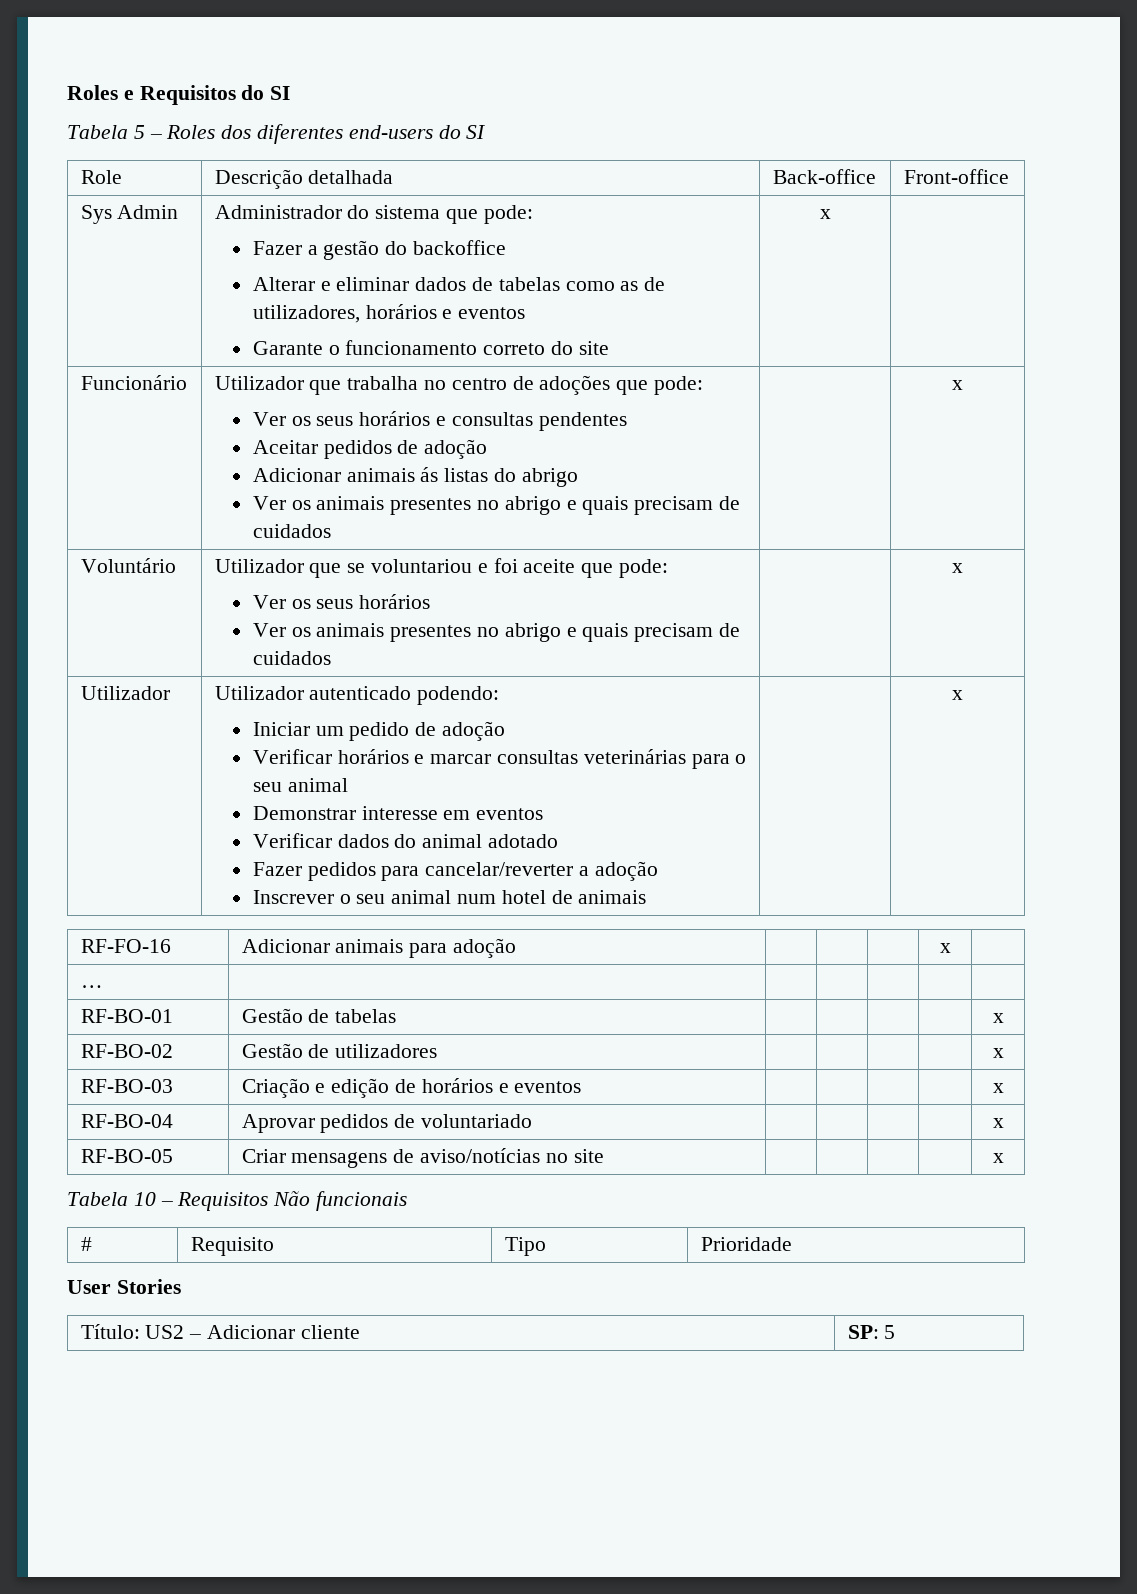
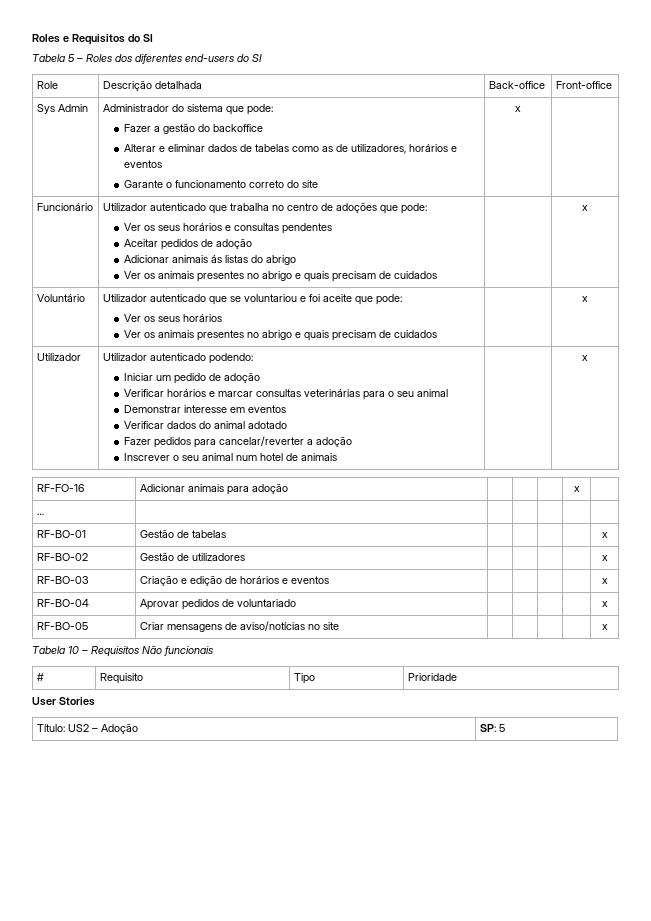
- Funcionário | Utilizador que trabalha no centro de adoções que pode:
+ Funcionário | Utilizador autenticado que trabalha no centro de adoções que pode:
- Voluntário | Utilizador que se voluntariou e foi aceite que pode:
+ Voluntário | Utilizador autenticado que se voluntariou e foi aceite que pode:
- Título: US2 – Adicionar cliente | SP: 5
+ Título: US2 – Adoção | SP: 5

